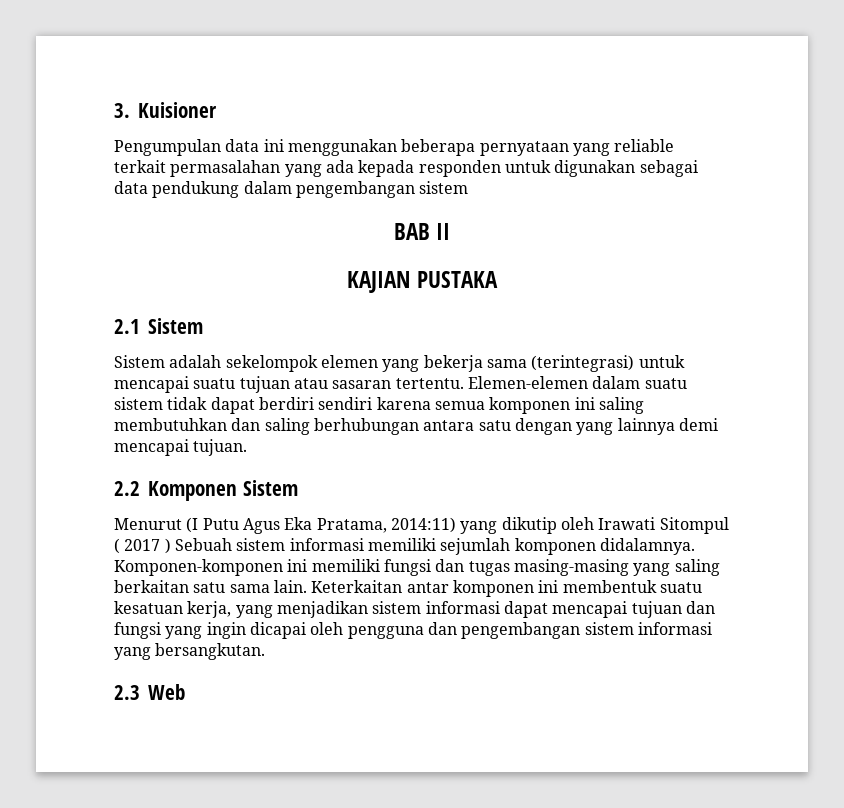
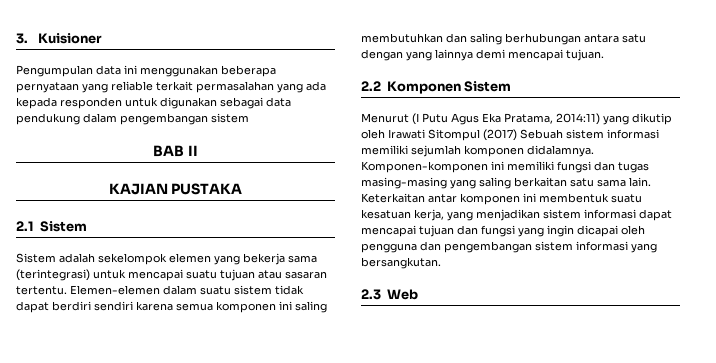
- Menurut (I Putu Agus Eka Pratama, 2014:11) yang dikutip oleh Irawati Sitompul ( 2017 ) Sebuah sistem informasi memiliki sejumlah komponen didalamnya.
+ Menurut (I Putu Agus Eka Pratama, 2014:11) yang dikutip oleh Irawati Sitompul (2017) Sebuah sistem informasi memiliki sejumlah komponen didalamnya.

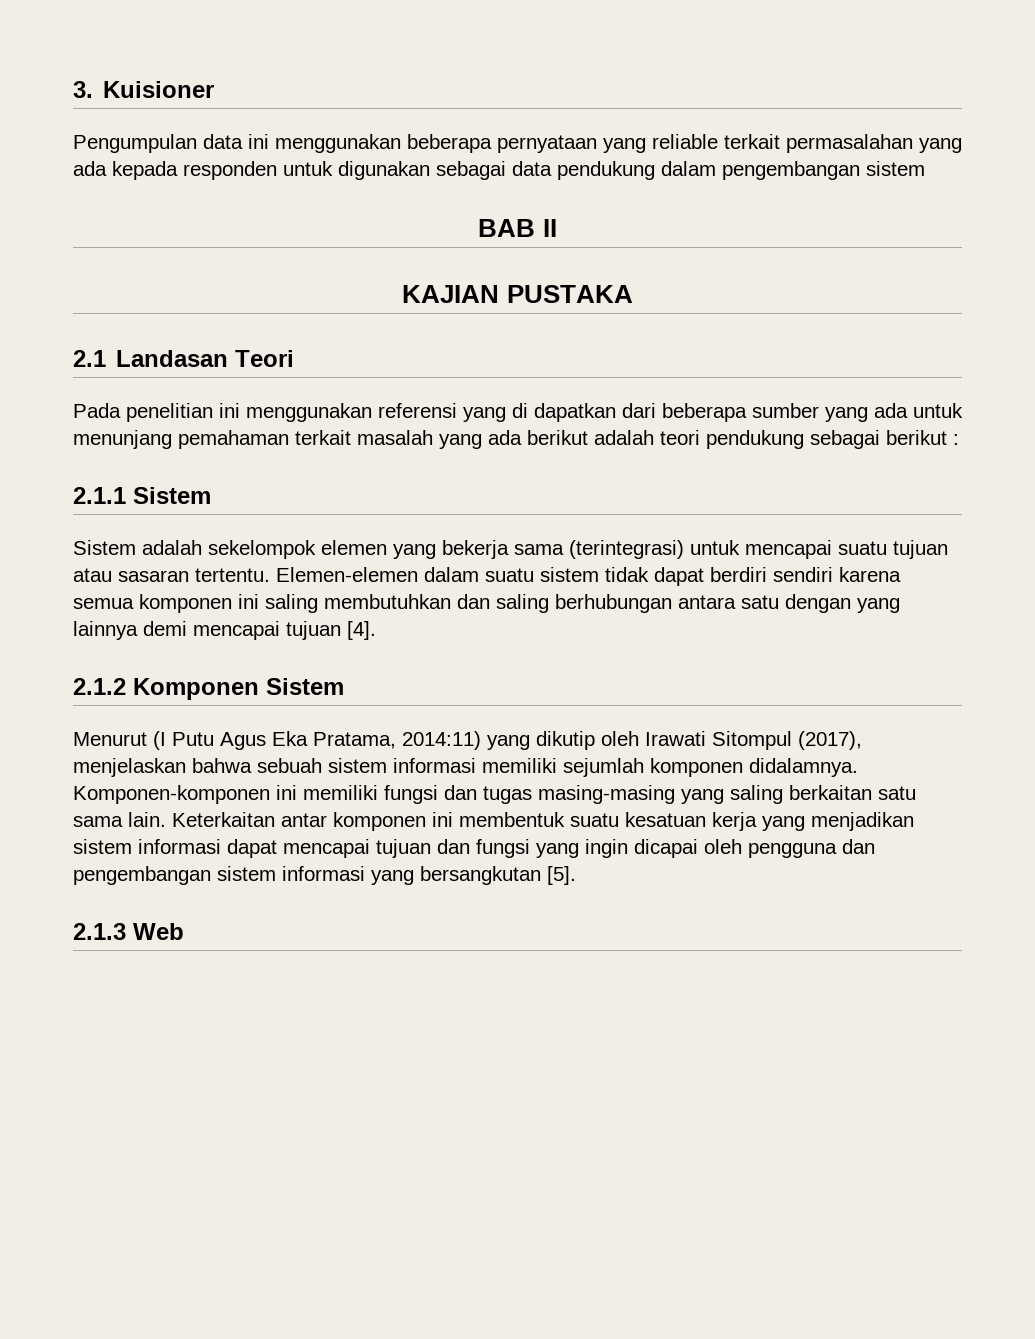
- 2.1 Sistem
+ 2.1 Landasan Teori
+ Pada penelitian ini menggunakan referensi yang di dapatkan dari beberapa sumber yang ada untuk menunjang pemahaman terkait masalah yang ada berikut adalah teori pendukung sebagai berikut :
+ 2.1.1 Sistem
- Elemen-elemen dalam suatu sistem tidak dapat berdiri sendiri karena semua komponen ini saling membutuhkan dan saling berhubungan antara satu dengan yang lainnya demi mencapai tujuan.
- 2.2 Komponen Sistem
+ Elemen-elemen dalam suatu sistem tidak dapat berdiri sendiri karena semua komponen ini saling membutuhkan dan saling berhubungan antara satu dengan yang lainnya demi mencapai tujuan [4].
+ 2.1.2 Komponen Sistem
- Menurut (I Putu Agus Eka Pratama, 2014:11) yang dikutip oleh Irawati Sitompul (2017) Sebuah sistem informasi memiliki sejumlah komponen didalamnya.
+ Menurut (I Putu Agus Eka Pratama, 2014:11) yang dikutip oleh Irawati Sitompul (2017), menjelaskan bahwa sebuah sistem informasi memiliki sejumlah komponen didalamnya.
- Keterkaitan antar komponen ini membentuk suatu kesatuan kerja, yang menjadikan sistem informasi dapat mencapai tujuan dan fungsi yang ingin dicapai oleh pengguna dan pengembangan sistem informasi yang bersangkutan.
- 2.3 Web
+ Keterkaitan antar komponen ini membentuk suatu kesatuan kerja yang menjadikan sistem informasi dapat mencapai tujuan dan fungsi yang ingin dicapai oleh pengguna dan pengembangan sistem informasi yang bersangkutan [5].
+ 2.1.3 Web

